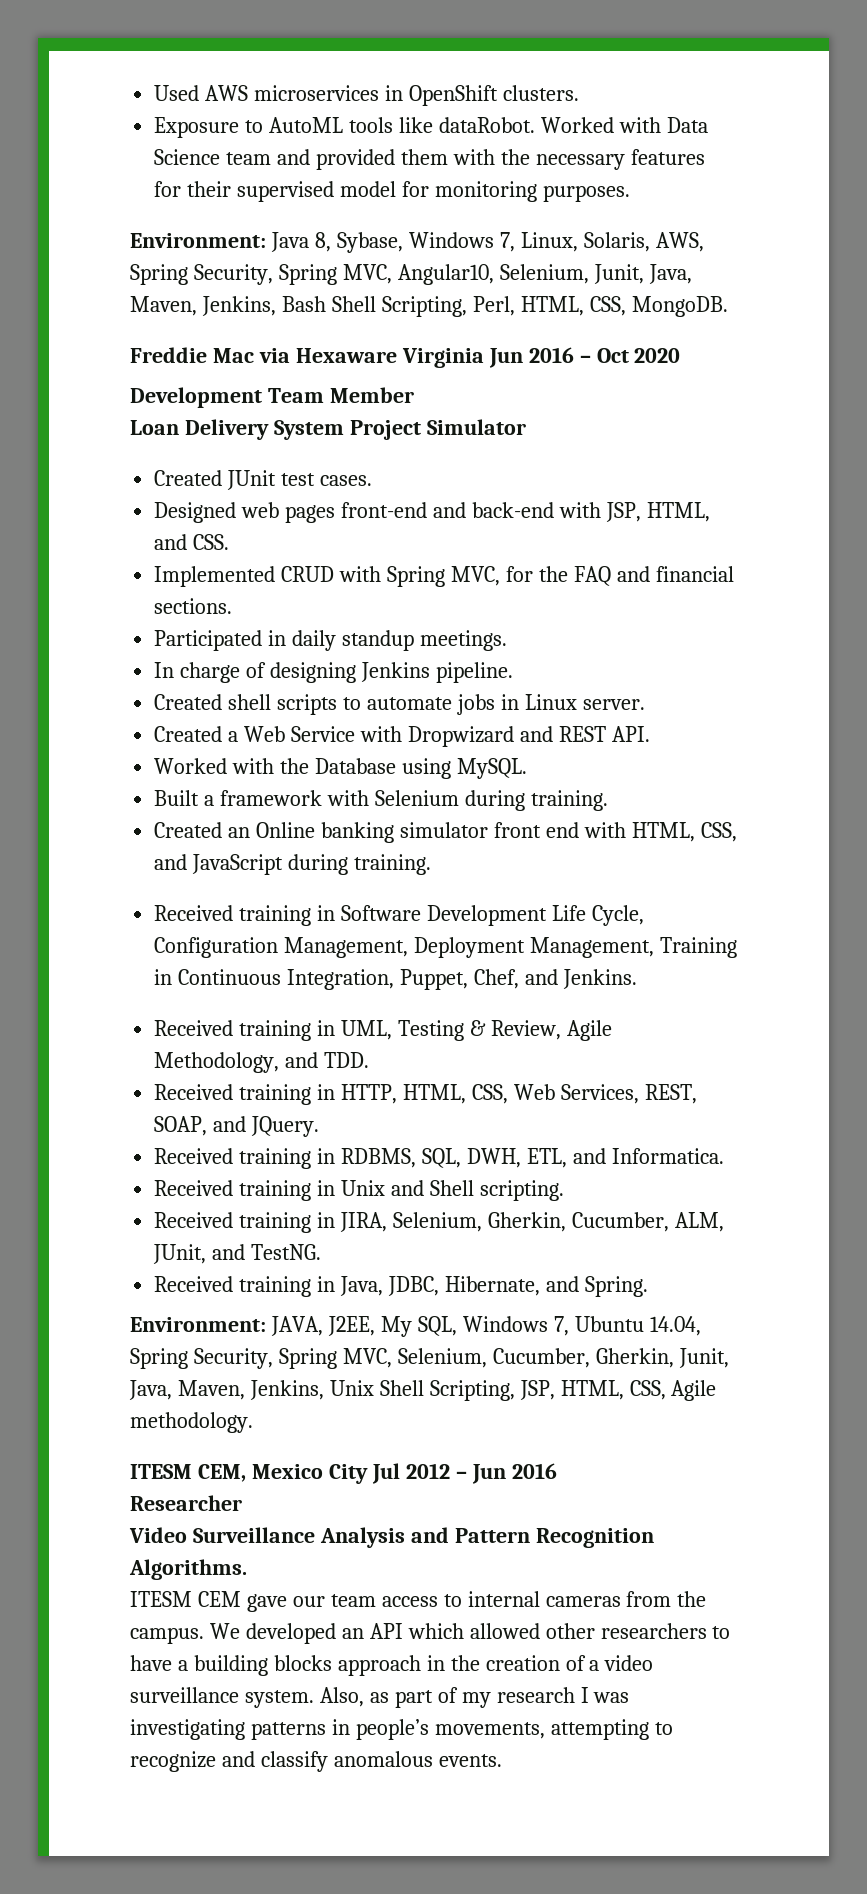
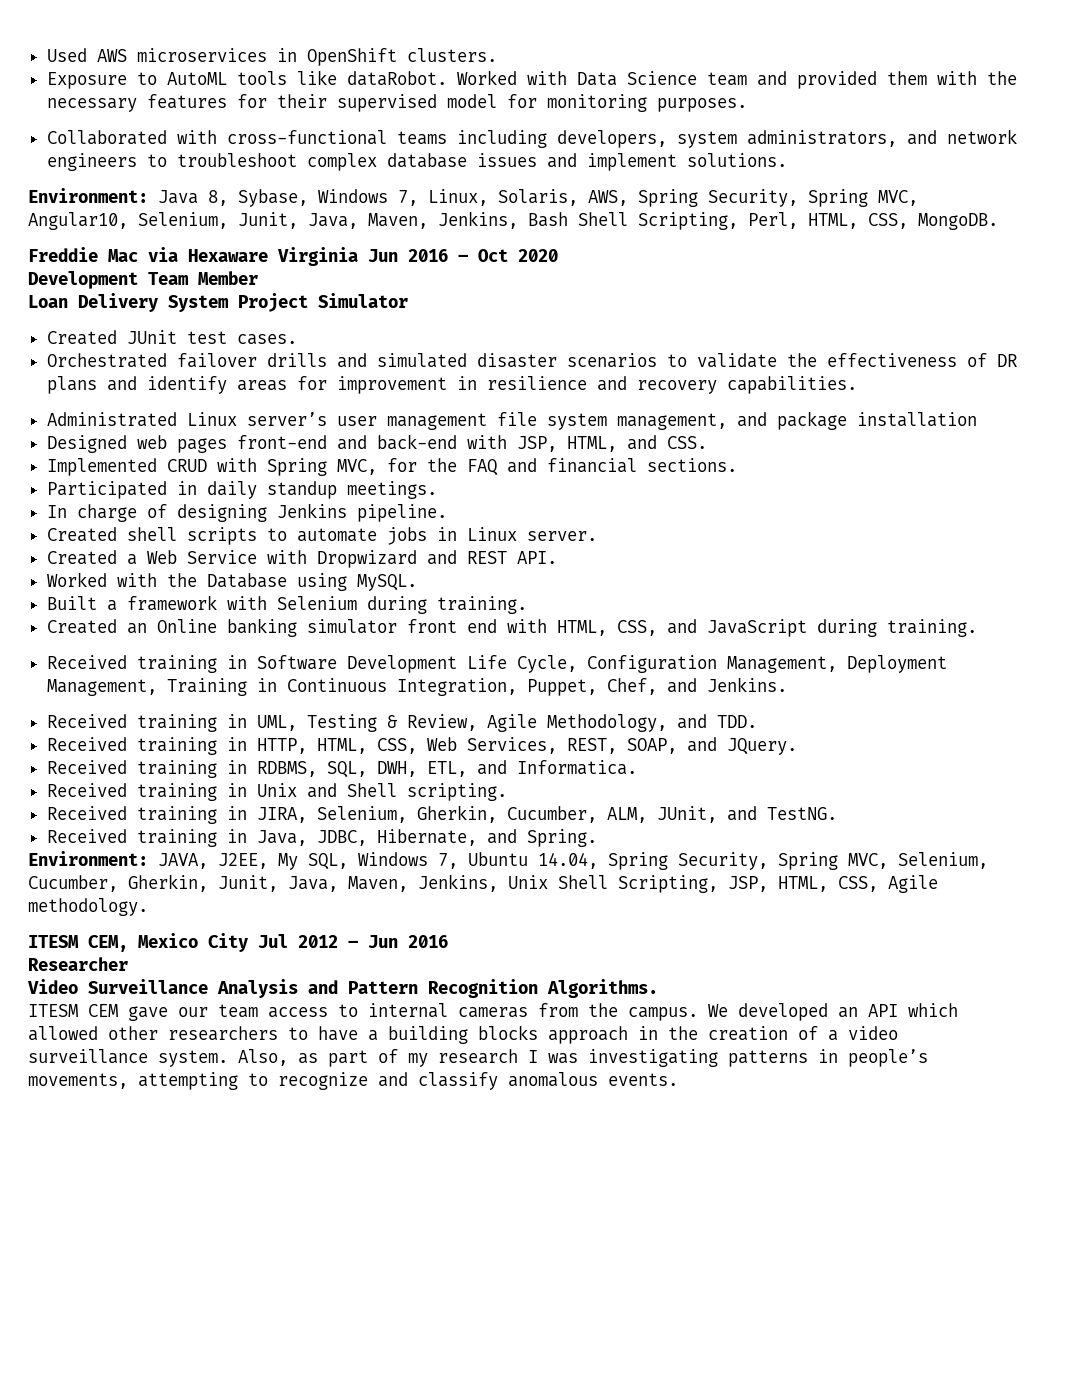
+ Collaborated with cross-functional teams including developers, system administrators, and network engineers to troubleshoot complex database issues and implement solutions.
+ Orchestrated failover drills and simulated disaster scenarios to validate the effectiveness of DR plans and identify areas for improvement in resilience and recovery capabilities.
+ Administrated Linux server’s user management file system management, and package installation

